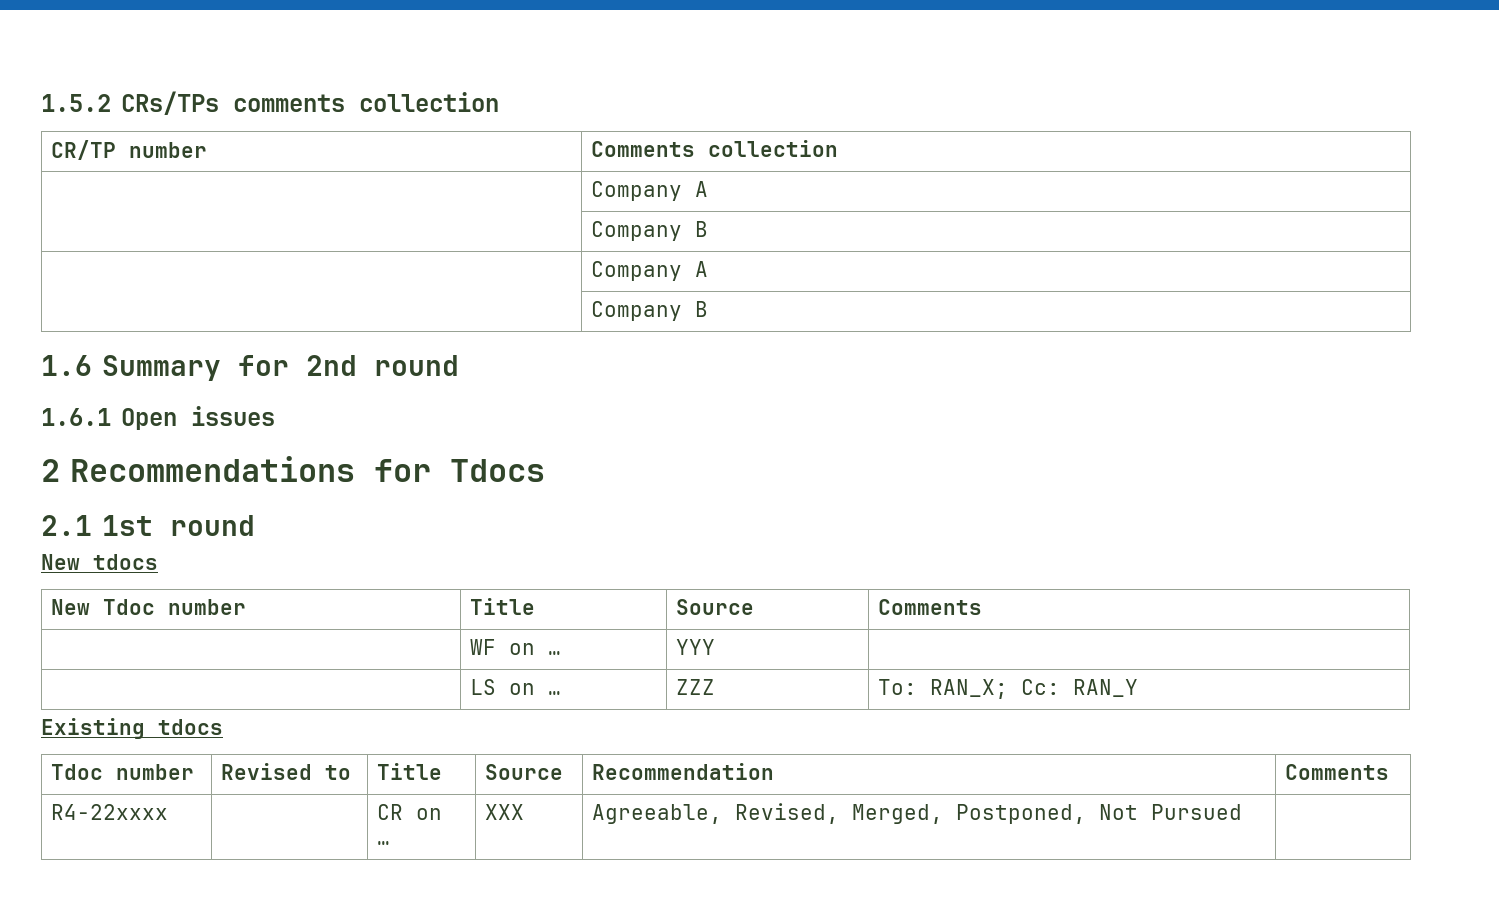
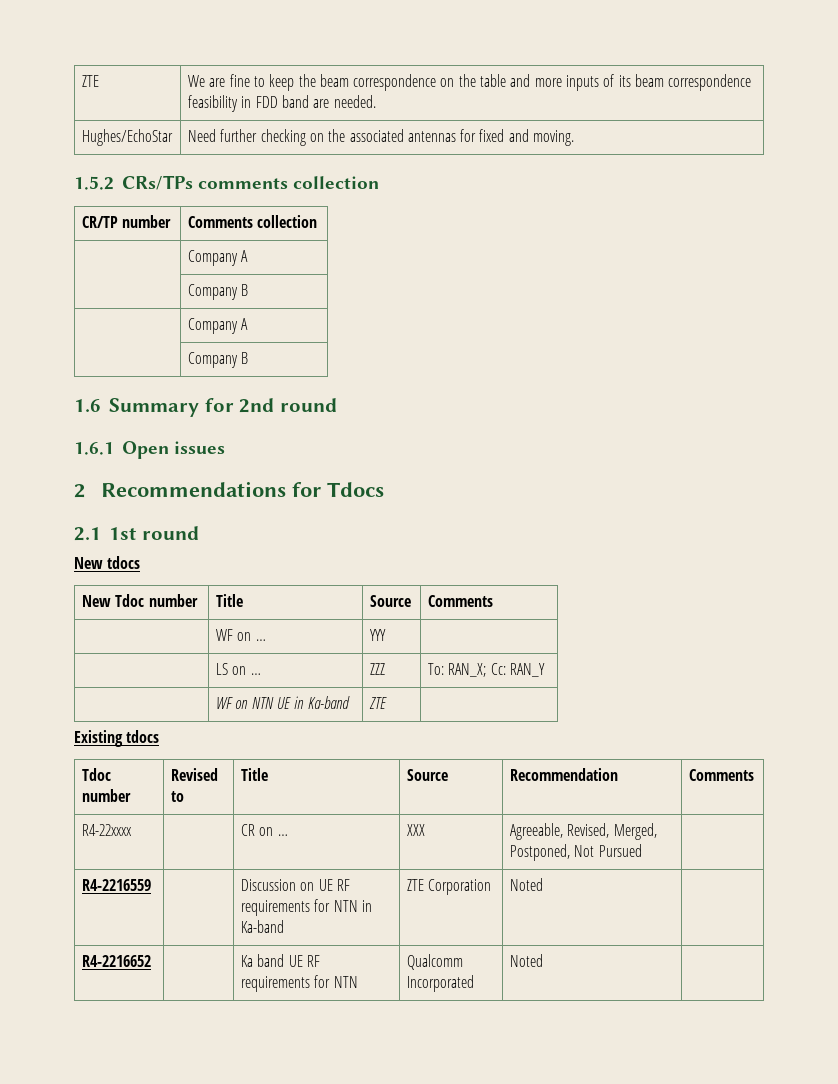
+ ZTE | We are fine to keep the beam correspondence on the table and more inputs of its beam correspondence feasibility in FDD band are needed.
+ Hughes/EchoStar | Need further checking on the associated antennas for fixed and moving.
+ | WF on NTN UE in Ka-band | ZTE |
+ R4-2216559 | | Discussion on UE RF requirements for NTN in Ka-band | ZTE Corporation | Noted |
+ R4-2216652 | | Ka band UE RF requirements for NTN | Qualcomm Incorporated | Noted |

